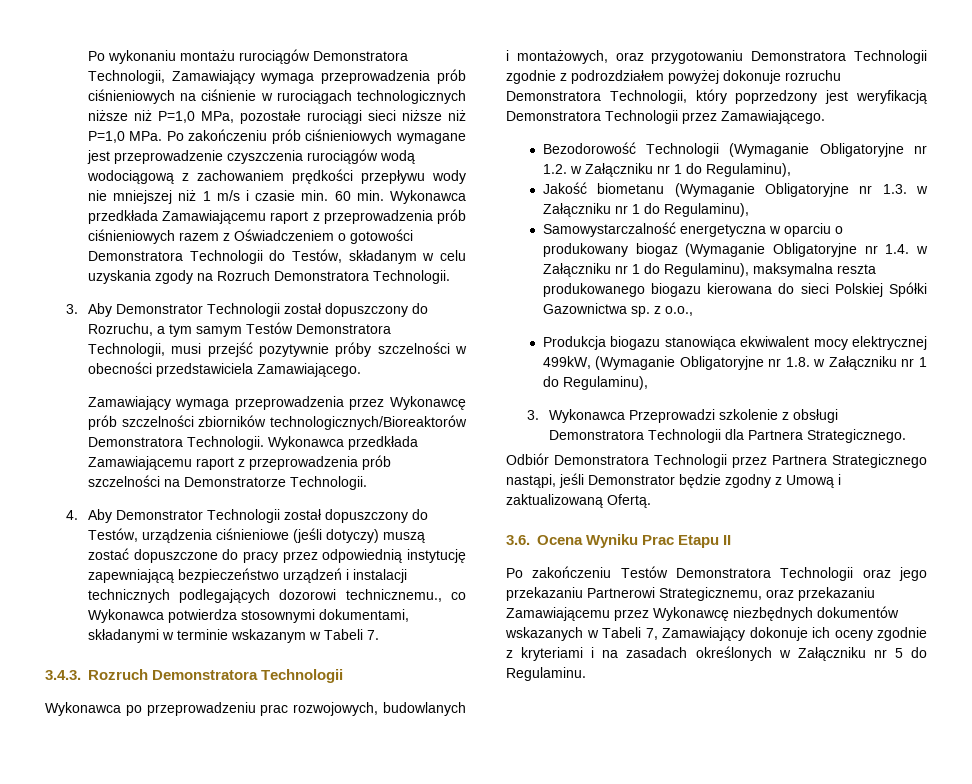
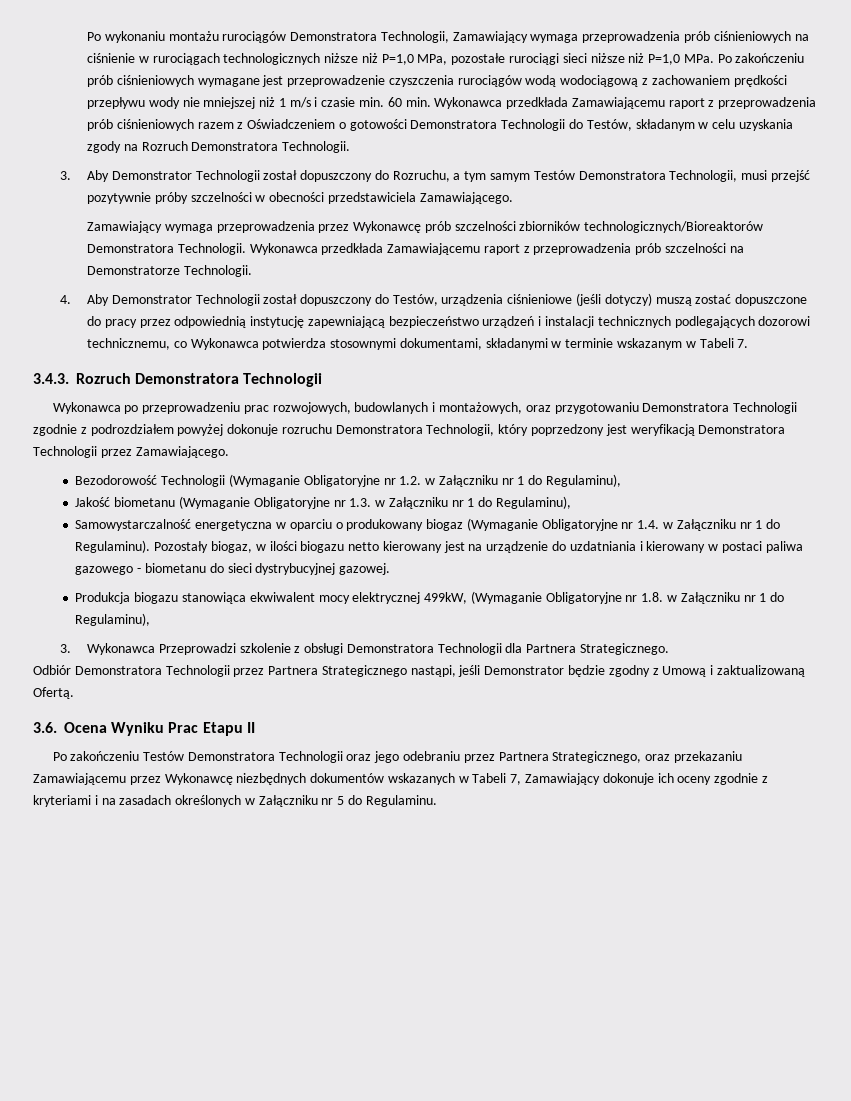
- 4. Aby Demonstrator Technologii został dopuszczony do Testów, urządzenia ciśnieniowe (jeśli dotyczy) muszą zostać dopuszczone do pracy przez odpowiednią instytucję zapewniającą bezpieczeństwo urządzeń i instalacji technicznych podlegających dozorowi technicznemu., co Wykonawca potwierdza stosownymi dokumentami, składanymi w terminie wskazanym w Tabeli 7.
+ 4. Aby Demonstrator Technologii został dopuszczony do Testów, urządzenia ciśnieniowe (jeśli dotyczy) muszą zostać dopuszczone do pracy przez odpowiednią instytucję zapewniającą bezpieczeństwo urządzeń i instalacji technicznych podlegających dozorowi technicznemu, co Wykonawca potwierdza stosownymi dokumentami, składanymi w terminie wskazanym w Tabeli 7.
- Samowystarczalność energetyczna w oparciu o produkowany biogaz (Wymaganie Obligatoryjne nr 1.4. w Załączniku nr 1 do Regulaminu), maksymalna reszta produkowanego biogazu kierowana do sieci Polskiej Spółki Gazownictwa sp. z o.o.,
+ Samowystarczalność energetyczna w oparciu o produkowany biogaz (Wymaganie Obligatoryjne nr 1.4. w Załączniku nr 1 do Regulaminu). Pozostały biogaz, w ilości biogazu netto kierowany jest na urządzenie do uzdatniania i kierowany w postaci paliwa gazowego - biometanu do sieci dystrybucyjnej gazowej.
- Po zakończeniu Testów Demonstratora Technologii oraz jego przekazaniu Partnerowi Strategicznemu, oraz przekazaniu Zamawiającemu przez Wykonawcę niezbędnych dokumentów wskazanych w Tabeli 7, Zamawiający dokonuje ich oceny zgodnie z kryteriami i na zasadach określonych w Załączniku nr 5 do Regulaminu.
+ Po zakończeniu Testów Demonstratora Technologii oraz jego odebraniu przez Partnera Strategicznego, oraz przekazaniu Zamawiającemu przez Wykonawcę niezbędnych dokumentów wskazanych w Tabeli 7, Zamawiający dokonuje ich oceny zgodnie z kryteriami i na zasadach określonych w Załączniku nr 5 do Regulaminu.

